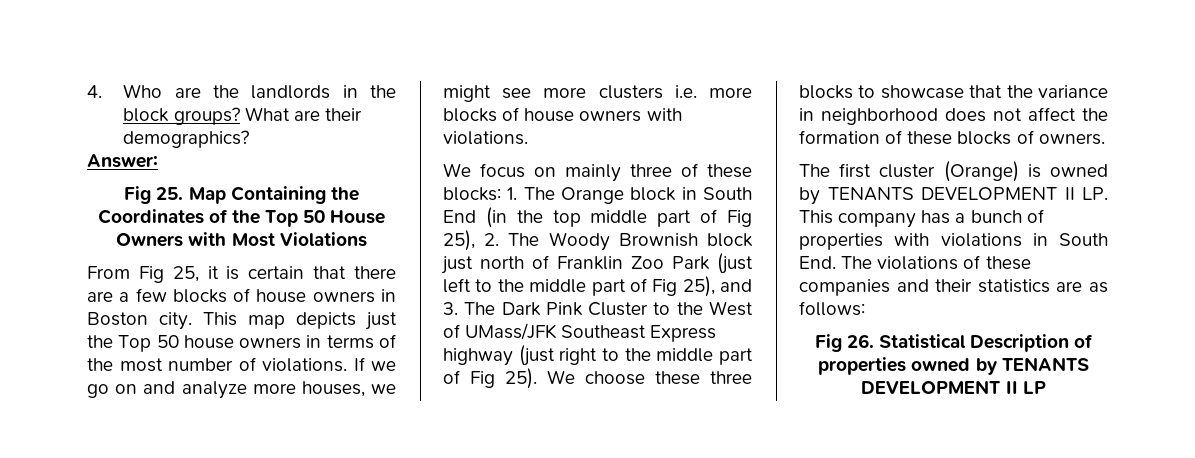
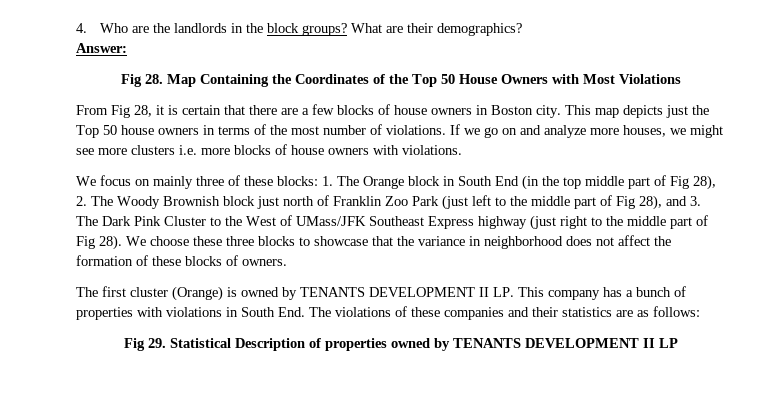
- Fig 25. Map Containing the Coordinates of the Top 50 House Owners with Most Violations
+ Fig 28. Map Containing the Coordinates of the Top 50 House Owners with Most Violations
- From Fig 25, it is certain that there are a few blocks of house owners in Boston city.
+ From Fig 28, it is certain that there are a few blocks of house owners in Boston city.
- 1. The Orange block in South End (in the top middle part of Fig 25), 2. The Woody Brownish block just north of Franklin Zoo Park (just left to the middle part of Fig 25), and 3. The Dark Pink Cluster to the West of UMass/JFK Southeast Express highway (just right to the middle part of Fig 25).
+ 1. The Orange block in South End (in the top middle part of Fig 28), 2. The Woody Brownish block just north of Franklin Zoo Park (just left to the middle part of Fig 28), and 3. The Dark Pink Cluster to the West of UMass/JFK Southeast Express highway (just right to the middle part of Fig 28).
- Fig 26. Statistical Description of properties owned by TENANTS DEVELOPMENT II LP
+ Fig 29. Statistical Description of properties owned by TENANTS DEVELOPMENT II LP

